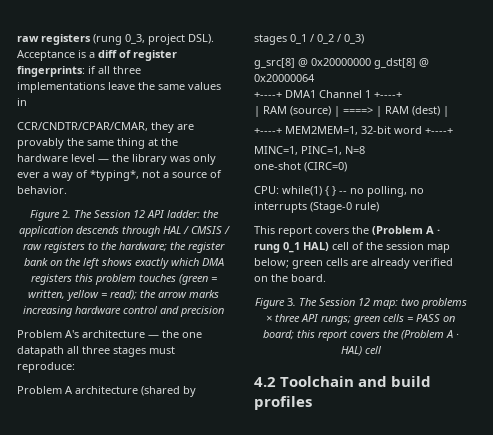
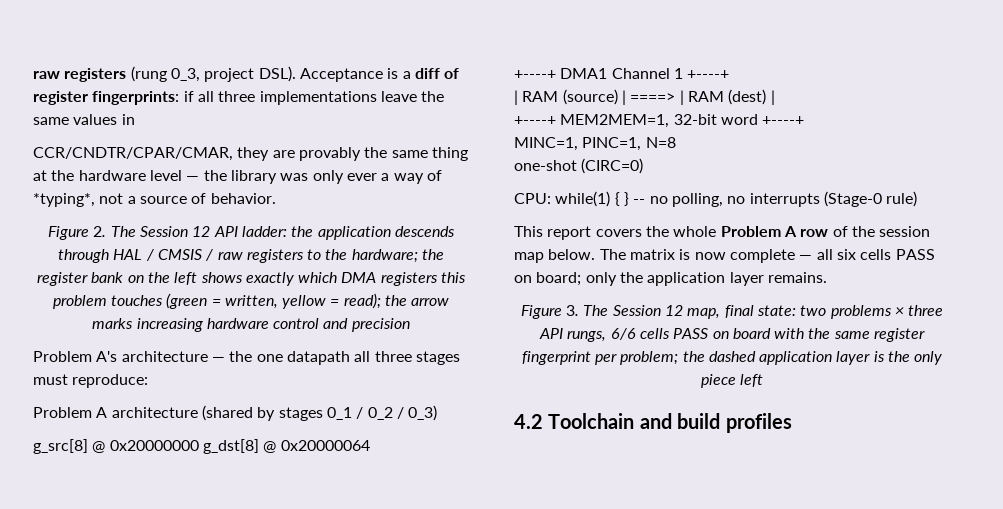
- This report covers the (Problem A · rung 0_1 HAL) cell of the session map below; green cells are already verified on the board.
+ This report covers the whole Problem A row of the session map below. The matrix is now complete — all six cells PASS on board; only the application layer remains.
- Figure 3. The Session 12 map: two problems × three API rungs; green cells = PASS on board; this report covers the (Problem A · HAL) cell
+ Figure 3. The Session 12 map, final state: two problems × three API rungs, 6/6 cells PASS on board with the same register fingerprint per problem; the dashed application layer is the only piece left

